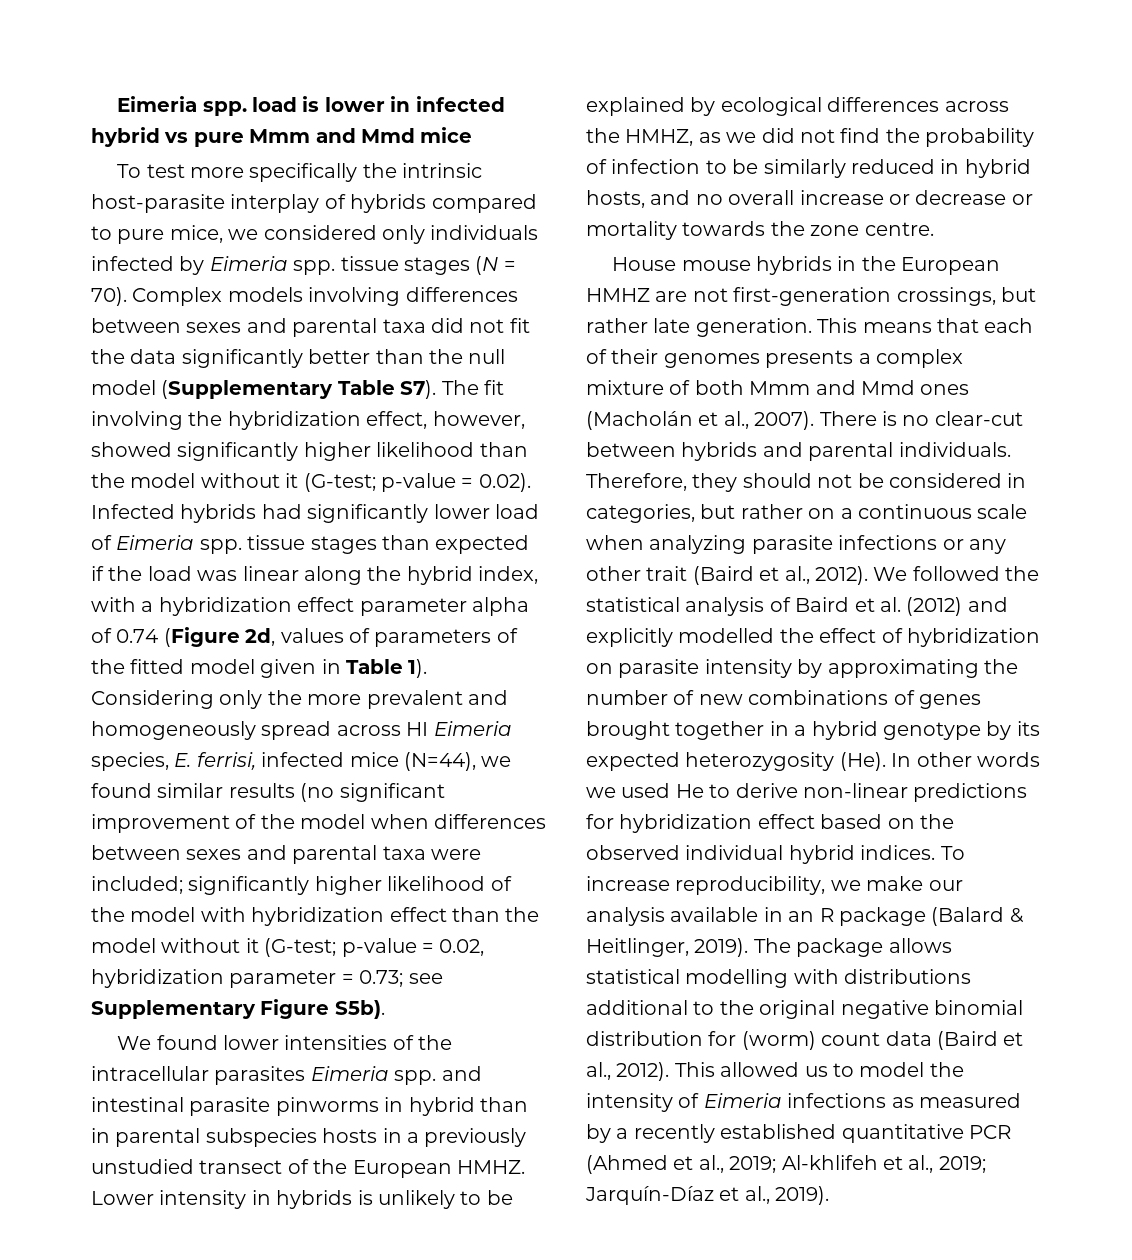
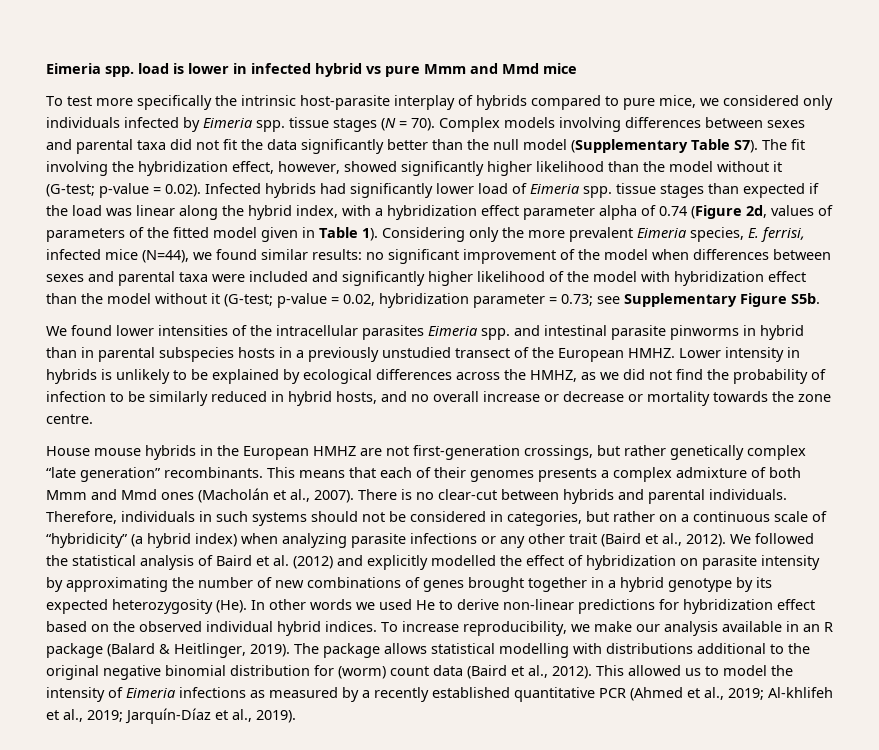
- Considering only the more prevalent and homogeneously spread across HI Eimeria species, E. ferrisi, infected mice (N=44), we found similar results (no significant improvement of the model when differences between sexes and parental taxa were included; significantly higher likelihood of the model with hybridization effect than the model without it (G-test; p-value = 0.02, hybridization parameter = 0.73; see Supplementary Figure S5b).
+ Considering only the more prevalent Eimeria species, E. ferrisi, infected mice (N=44), we found similar results: no significant improvement of the model when differences between sexes and parental taxa were included and significantly higher likelihood of the model with hybridization effect than the model without it (G-test; p-value = 0.02, hybridization parameter = 0.73; see Supplementary Figure S5b.
- House mouse hybrids in the European HMHZ are not first-generation crossings, but rather late generation.
+ House mouse hybrids in the European HMHZ are not first-generation crossings, but rather genetically complex “late generation” recombinants.
- This means that each of their genomes presents a complex mixture of both Mmm and Mmd ones (Macholán et al., 2007).
+ This means that each of their genomes presents a complex admixture of both Mmm and Mmd ones (Macholán et al., 2007).
- Therefore, they should not be considered in categories, but rather on a continuous scale when analyzing parasite infections or any other trait (Baird et al., 2012).
+ Therefore, individuals in such systems should not be considered in categories, but rather on a continuous scale of “hybridicity” (a hybrid index) when analyzing parasite infections or any other trait (Baird et al., 2012).

